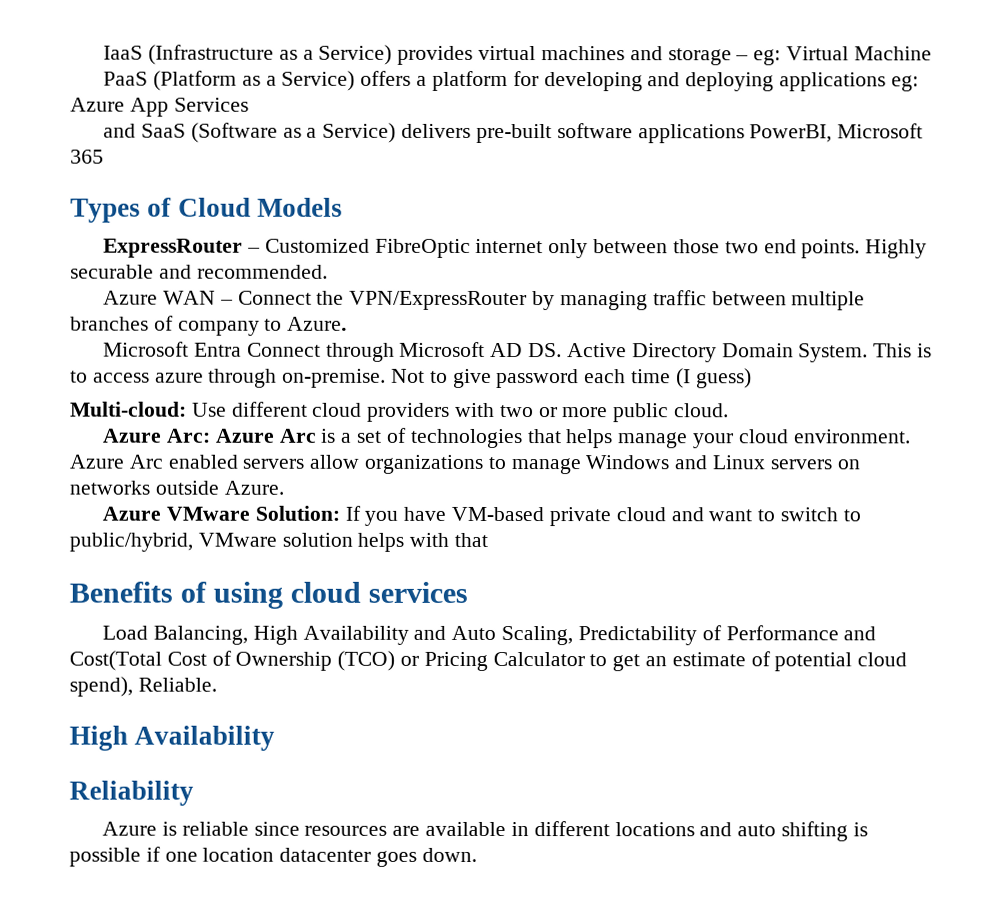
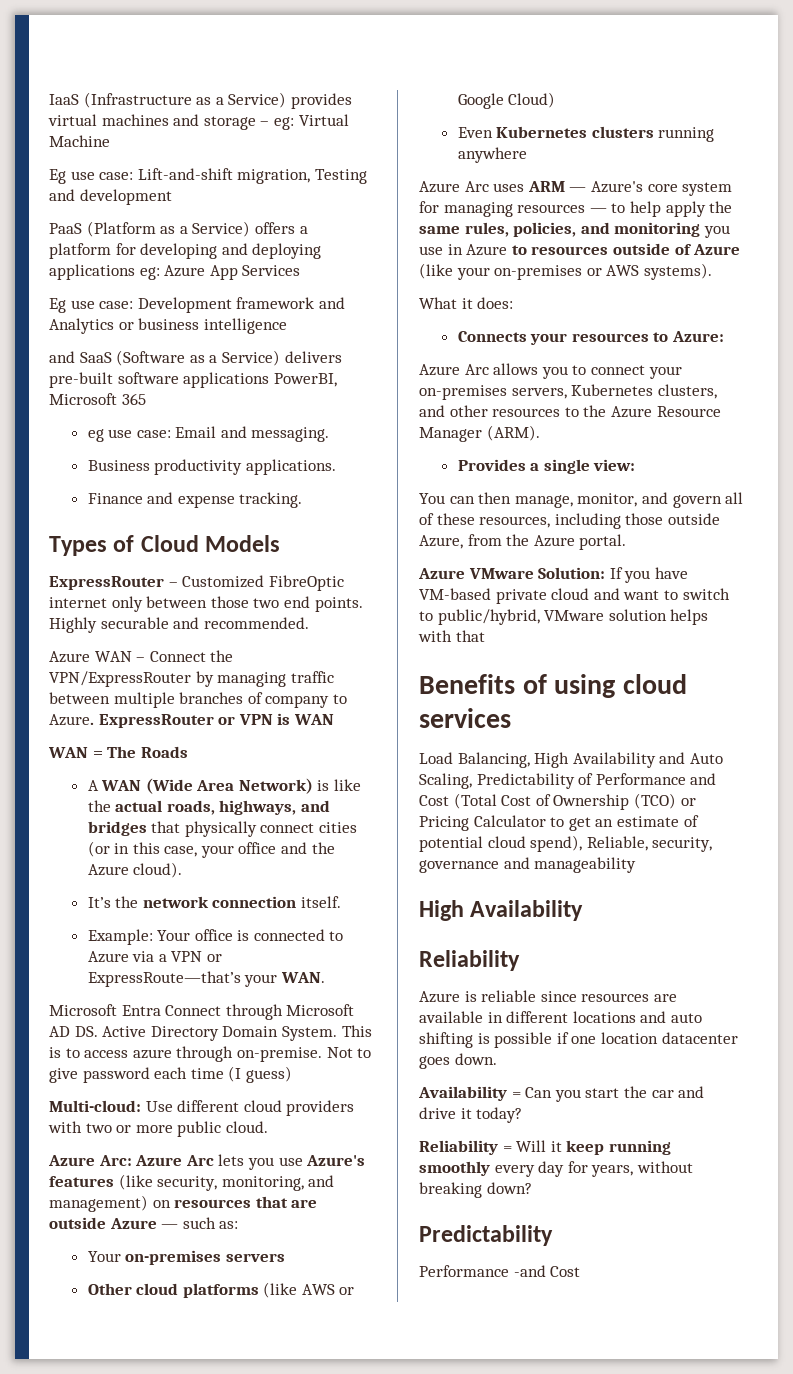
+ Eg use case: Lift-and-shift migration, Testing and development
+ Eg use case: Development framework and Analytics or business intelligence
+ eg use case: Email and messaging.
+ Business productivity applications.
+ Finance and expense tracking.
+ ExpressRouter or VPN is WAN
+ WAN = The Roads
+ A WAN (Wide Area Network) is like the actual roads, highways, and bridges that physically connect cities (or in this case, your office and the Azure cloud).
+ It’s the network connection itself.
+ Example: Your office is connected to Azure via a VPN or ExpressRoute—that’s your WAN.
- Azure Arc: Azure Arc is a set of technologies that helps manage your cloud environment. Azure Arc enabled servers allow organizations to manage Windows and Linux servers on networks outside Azure.
+ Azure Arc: Azure Arc lets you use Azure's features (like security, monitoring, and management) on resources that are outside Azure — such as:
+ Your on-premises servers
+ Other cloud platforms (like AWS or Google Cloud)
+ Even Kubernetes clusters running anywhere
+ Azure Arc uses ARM — Azure's core system for managing resources — to help apply the same rules, policies, and monitoring you use in Azure to resources outside of Azure (like your on-premises or AWS systems).
+ What it does:
+ Connects your resources to Azure:
+ Azure Arc allows you to connect your on-premises servers, Kubernetes clusters, and other resources to the Azure Resource Manager (ARM).
+ Provides a single view:
+ You can then manage, monitor, and govern all of these resources, including those outside Azure, from the Azure portal.
- Load Balancing, High Availability and Auto Scaling, Predictability of Performance and Cost(Total Cost of Ownership (TCO) or Pricing Calculator to get an estimate of potential cloud spend), Reliable.
+ Load Balancing, High Availability and Auto Scaling, Predictability of Performance and Cost (Total Cost of Ownership (TCO) or Pricing Calculator to get an estimate of potential cloud spend), Reliable, security, governance and manageability
+ Availability = Can you start the car and drive it today?
+ Reliability = Will it keep running smoothly every day for years, without breaking down?
+ Predictability
+ Performance -and Cost

